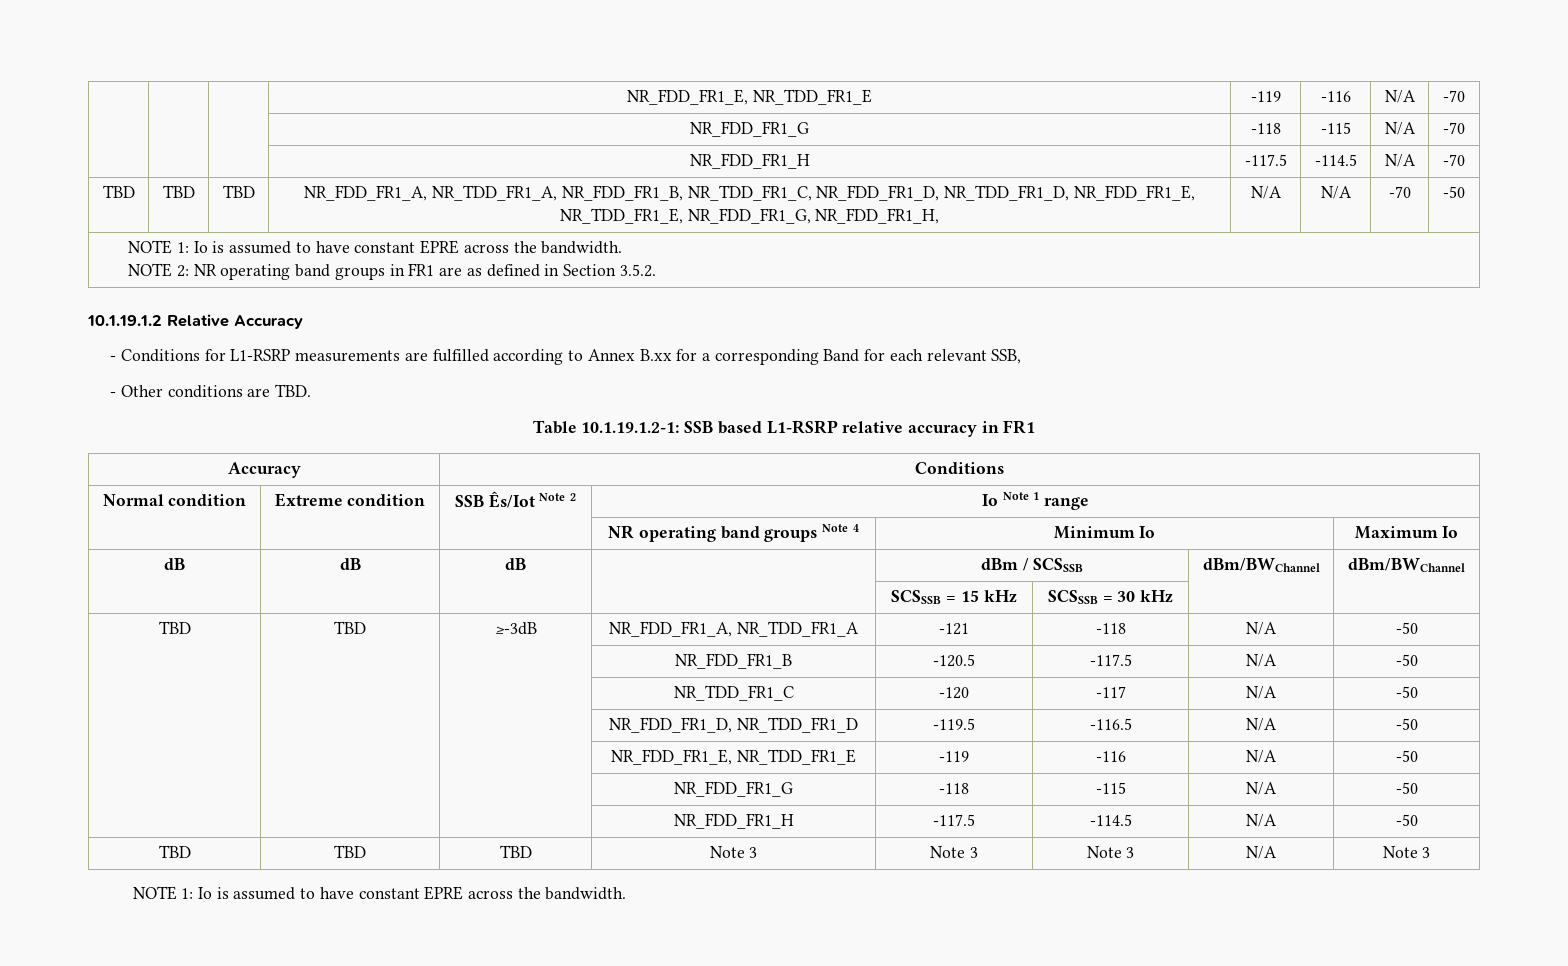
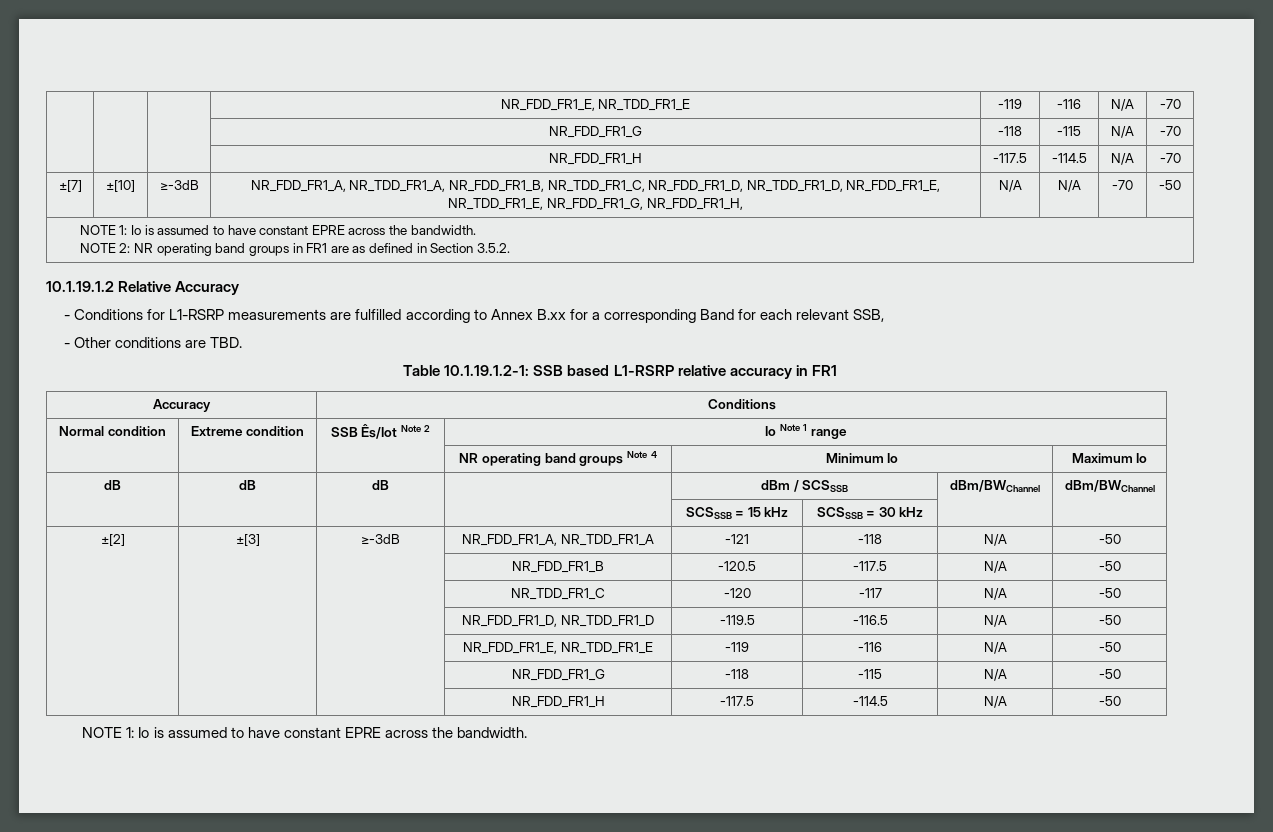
- TBD | TBD | TBD | NR_FDD_FR1_A, NR_TDD_FR1_A, NR_FDD_FR1_B, NR_TDD_FR1_C, NR_FDD_FR1_D, NR_TDD_FR1_D, NR_FDD_FR1_E, NR_TDD_FR1_E, NR_FDD_FR1_G, NR_FDD_FR1_H, | N/A | N/A | -70 | -50
+ ±[7] | ±[10] | ≥-3dB | NR_FDD_FR1_A, NR_TDD_FR1_A, NR_FDD_FR1_B, NR_TDD_FR1_C, NR_FDD_FR1_D, NR_TDD_FR1_D, NR_FDD_FR1_E, NR_TDD_FR1_E, NR_FDD_FR1_G, NR_FDD_FR1_H, | N/A | N/A | -70 | -50
- TBD | TBD | ≥-3dB | NR_FDD_FR1_A, NR_TDD_FR1_A | -121 | -118 | N/A | -50
+ ±[2] | ±[3] | ≥-3dB | NR_FDD_FR1_A, NR_TDD_FR1_A | -121 | -118 | N/A | -50
- TBD | TBD | TBD | Note 3 | Note 3 | Note 3 | N/A | Note 3

